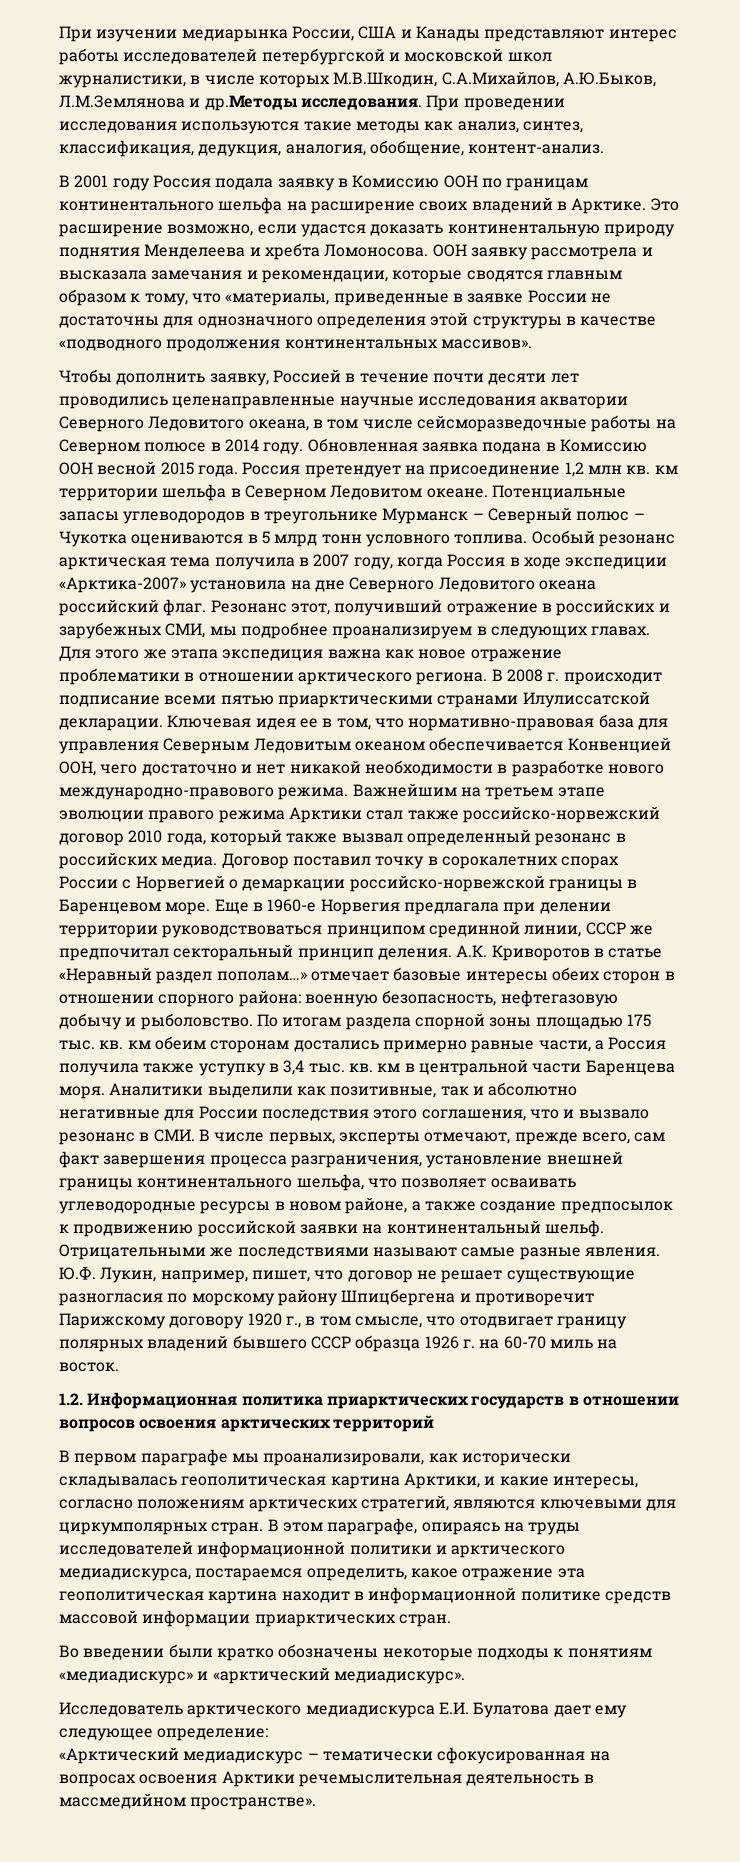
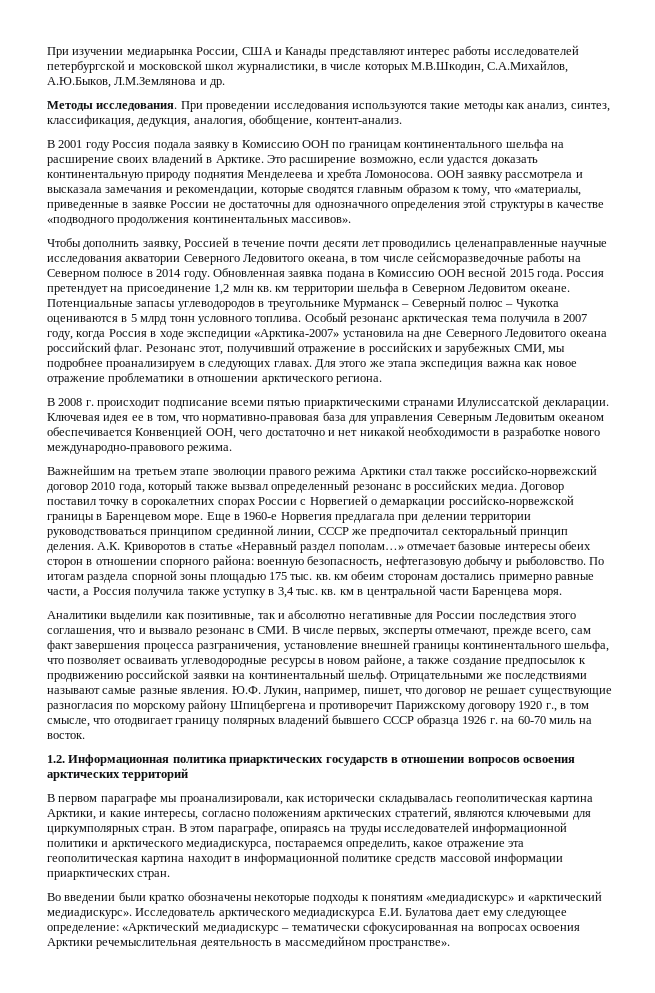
- При изучении медиарынка России, США и Канады представляют интерес работы исследователей петербургской и московской школ журналистики, в числе которых М.В.Шкодин, С.А.Михайлов, А.Ю.Быков, Л.М.Землянова и др.Методы исследования.
+ При изучении медиарынка России, США и Канады представляют интерес работы исследователей петербургской и московской школ журналистики, в числе которых М.В.Шкодин, С.А.Михайлов, А.Ю.Быков, Л.М.Землянова и др.
+ Методы исследования.
- Для этого же этапа экспедиция важна как новое отражение проблематики в отношении арктического региона. В 2008 г. происходит подписание всеми пятью приарктическими странами Илулиссатской декларации.
+ Для этого же этапа экспедиция важна как новое отражение проблематики в отношении арктического региона.
+ В 2008 г. происходит подписание всеми пятью приарктическими странами Илулиссатской декларации.
- Ключевая идея ее в том, что нормативно-правовая база для управления Северным Ледовитым океаном обеспечивается Конвенцией ООН, чего достаточно и нет никакой необходимости в разработке нового международно-правового режима. Важнейшим на третьем этапе эволюции правого режима Арктики стал также российско-норвежский договор 2010 года, который также вызвал определенный резонанс в российских медиа.
+ Ключевая идея ее в том, что нормативно-правовая база для управления Северным Ледовитым океаном обеспечивается Конвенцией ООН, чего достаточно и нет никакой необходимости в разработке нового международно-правового режима.
+ Важнейшим на третьем этапе эволюции правого режима Арктики стал также российско-норвежский договор 2010 года, который также вызвал определенный резонанс в российских медиа.
- По итогам раздела спорной зоны площадью 175 тыс. кв. км обеим сторонам достались примерно равные части, а Россия получила также уступку в 3,4 тыс. кв. км в центральной части Баренцева моря. Аналитики выделили как позитивные, так и абсолютно негативные для России последствия этого соглашения, что и вызвало резонанс в СМИ. В числе первых, эксперты отмечают, прежде всего, сам факт завершения процесса разграничения, установление внешней границы континентального шельфа, что позволяет осваивать углеводородные ресурсы в новом районе, а также создание предпосылок к продвижению российской заявки на континентальный шельф.
+ По итогам раздела спорной зоны площадью 175 тыс. кв. км обеим сторонам достались примерно равные части, а Россия получила также уступку в 3,4 тыс. кв. км в центральной части Баренцева моря.
+ Аналитики выделили как позитивные, так и абсолютно негативные для России последствия этого соглашения, что и вызвало резонанс в СМИ. В числе первых, эксперты отмечают, прежде всего, сам факт завершения процесса разграничения, установление внешней границы континентального шельфа, что позволяет осваивать углеводородные ресурсы в новом районе, а также создание предпосылок к продвижению российской заявки на континентальный шельф.
- Во введении были кратко обозначены некоторые подходы к понятиям «медиадискурс» и «арктический медиадискурс».
- Исследователь арктического медиадискурса Е.И. Булатова дает ему следующее определение:
- «Арктический медиадискурс – тематически сфокусированная на вопросах освоения Арктики речемыслительная деятельность в массмедийном пространстве».
+ Во введении были кратко обозначены некоторые подходы к понятиям «медиадискурс» и «арктический медиадискурс». Исследователь арктического медиадискурса Е.И. Булатова дает ему следующее определение: «Арктический медиадискурс – тематически сфокусированная на вопросах освоения Арктики речемыслительная деятельность в массмедийном пространстве».

